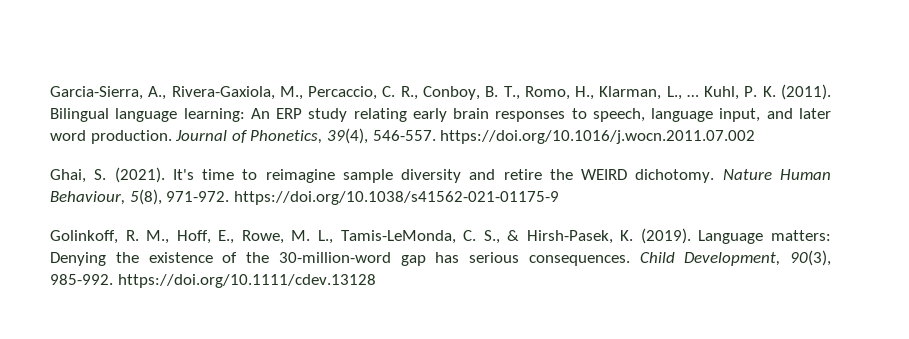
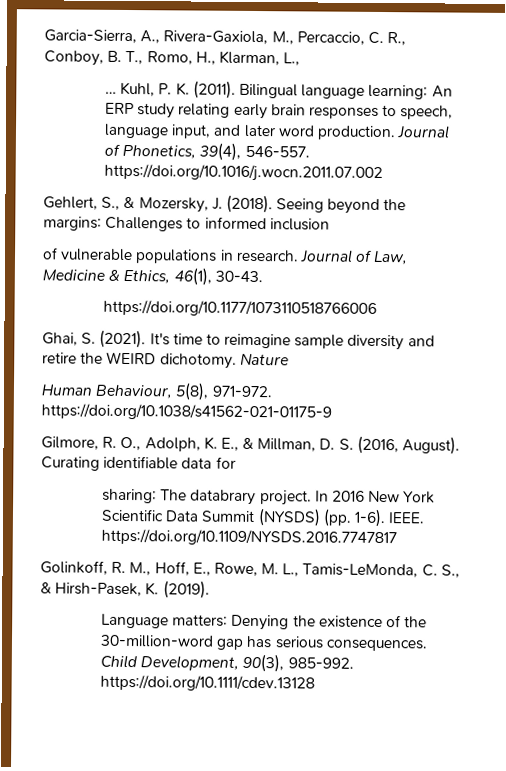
- Garcia-Sierra, A., Rivera-Gaxiola, M., Percaccio, C. R., Conboy, B. T., Romo, H., Klarman, L., …
+ Garcia-Sierra, A., Rivera-Gaxiola, M., Percaccio, C. R., Conboy, B. T., Romo, H., Klarman, L.,
+ …
+ Gehlert, S., & Mozersky, J. (2018). Seeing beyond the margins: Challenges to informed inclusion
+ of vulnerable populations in research. Journal of Law, Medicine & Ethics, 46(1), 30-43.
+ https://doi.org/10.1177/1073110518766006
- Nature Human Behaviour, 5(8), 971-972. https://doi.org/10.1038/s41562-021-01175-9
+ Nature
+ Human Behaviour, 5(8), 971-972. https://doi.org/10.1038/s41562-021-01175-9
+ Gilmore, R. O., Adolph, K. E., & Millman, D. S. (2016, August). Curating identifiable data for
+ sharing: The databrary project. In 2016 New York Scientific Data Summit (NYSDS) (pp. 1-6). IEEE. https://doi.org/10.1109/NYSDS.2016.7747817
- Golinkoff, R. M., Hoff, E., Rowe, M. L., Tamis-LeMonda, C. S., & Hirsh-Pasek, K. (2019). Language matters: Denying the existence of the 30-million-word gap has serious consequences.
+ Golinkoff, R. M., Hoff, E., Rowe, M. L., Tamis-LeMonda, C. S., & Hirsh-Pasek, K. (2019).
+ Language matters: Denying the existence of the 30-million-word gap has serious consequences.

